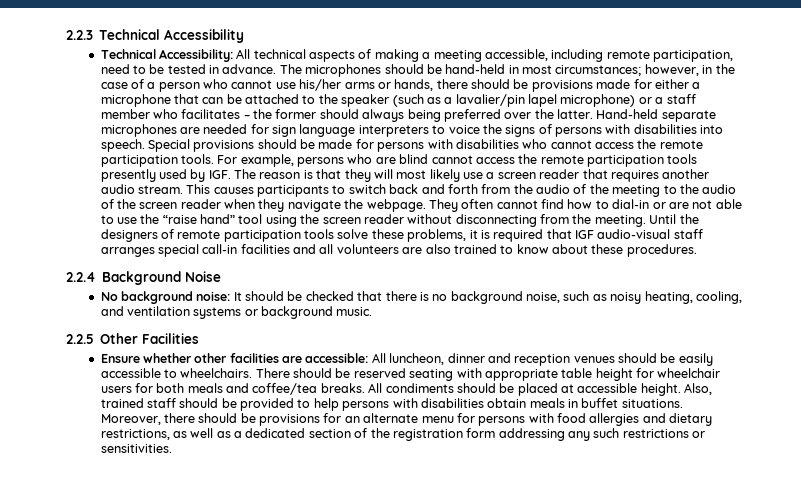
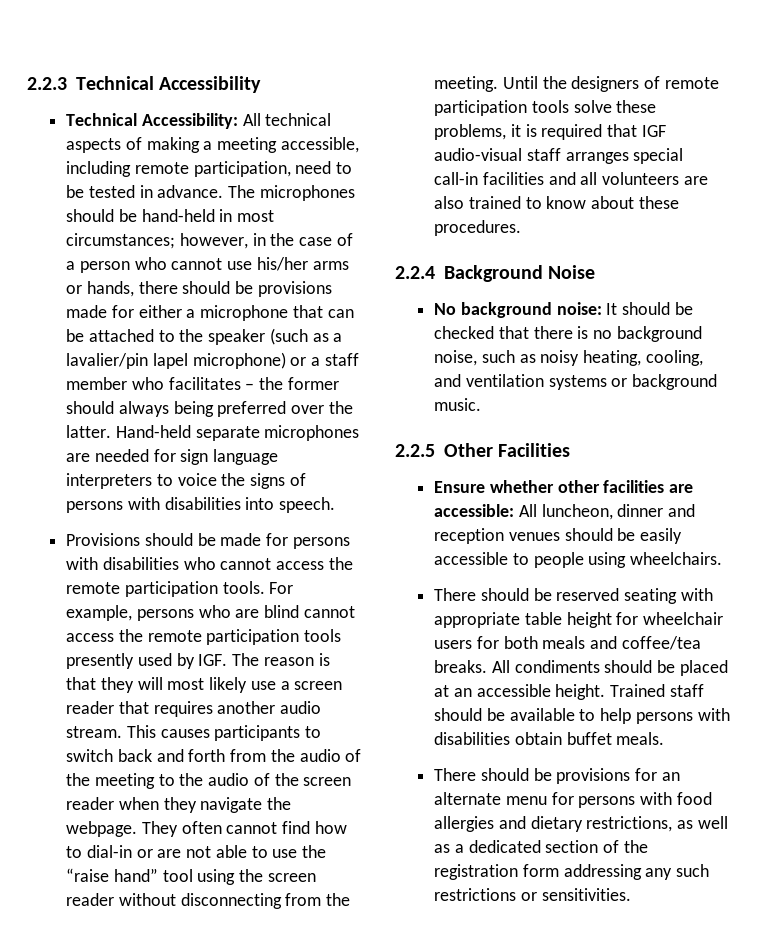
- Hand-held separate microphones are needed for sign language interpreters to voice the signs of persons with disabilities into speech. Special provisions should be made for persons with disabilities who cannot access the remote participation tools.
+ Hand-held separate microphones are needed for sign language interpreters to voice the signs of persons with disabilities into speech.
+ Provisions should be made for persons with disabilities who cannot access the remote participation tools.
- Ensure whether other facilities are accessible: All luncheon, dinner and reception venues should be easily accessible to wheelchairs. There should be reserved seating with appropriate table height for wheelchair users for both meals and coffee/tea breaks.
+ Ensure whether other facilities are accessible: All luncheon, dinner and reception venues should be easily accessible to people using wheelchairs.
+ There should be reserved seating with appropriate table height for wheelchair users for both meals and coffee/tea breaks.
- All condiments should be placed at accessible height.
+ All condiments should be placed at an accessible height.
- Also, trained staff should be provided to help persons with disabilities obtain meals in buffet situations. Moreover, there should be provisions for an alternate menu for persons with food allergies and dietary restrictions, as well as a dedicated section of the registration form addressing any such restrictions or sensitivities.
+ Trained staff should be available to help persons with disabilities obtain buffet meals.
+ There should be provisions for an alternate menu for persons with food allergies and dietary restrictions, as well as a dedicated section of the registration form addressing any such restrictions or sensitivities.

